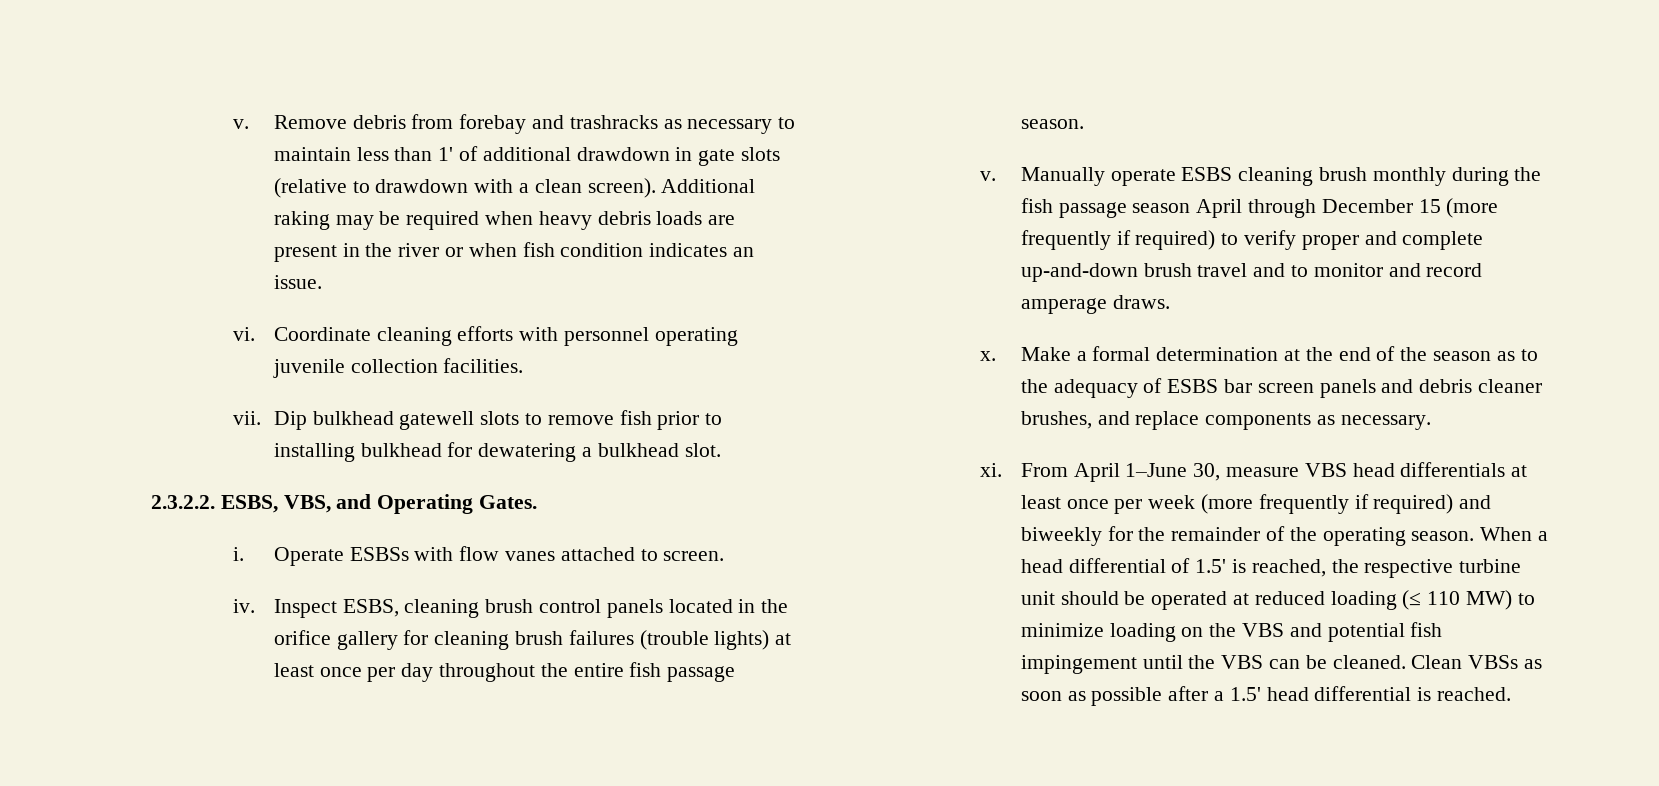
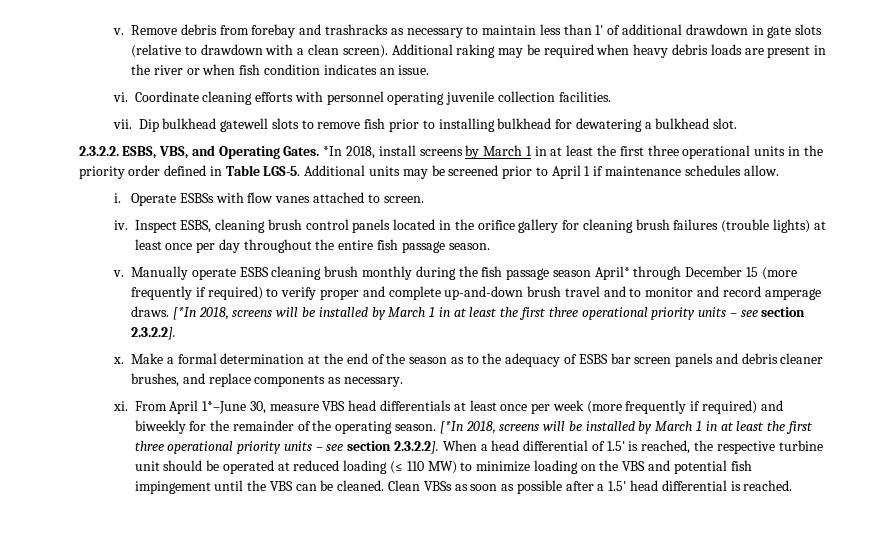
+ *In 2018, install screens by March 1 in at least the first three operational units in the priority order defined in Table LGS-5. Additional units may be screened prior to April 1 if maintenance schedules allow.
- Manually operate ESBS cleaning brush monthly during the fish passage season April through December 15 (more frequently if required) to verify proper and complete up-and-down brush travel and to monitor and record amperage draws.
+ Manually operate ESBS cleaning brush monthly during the fish passage season April* through December 15 (more frequently if required) to verify proper and complete up-and-down brush travel and to monitor and record amperage draws. [*In 2018, screens will be installed by March 1 in at least the first three operational priority units – see section 2.3.2.2].
- From April 1–June 30, measure VBS head differentials at least once per week (more frequently if required) and biweekly for the remainder of the operating season.
+ From April 1*–June 30, measure VBS head differentials at least once per week (more frequently if required) and biweekly for the remainder of the operating season.
- When a head differential of 1.5' is reached, the respective turbine unit should be operated at reduced loading (≤ 110 MW) to minimize loading on the VBS and potential fish impingement until the VBS can be cleaned.
+ [*In 2018, screens will be installed by March 1 in at least the first three operational priority units – see section 2.3.2.2]. When a head differential of 1.5' is reached, the respective turbine unit should be operated at reduced loading (≤ 110 MW) to minimize loading on the VBS and potential fish impingement until the VBS can be cleaned.

